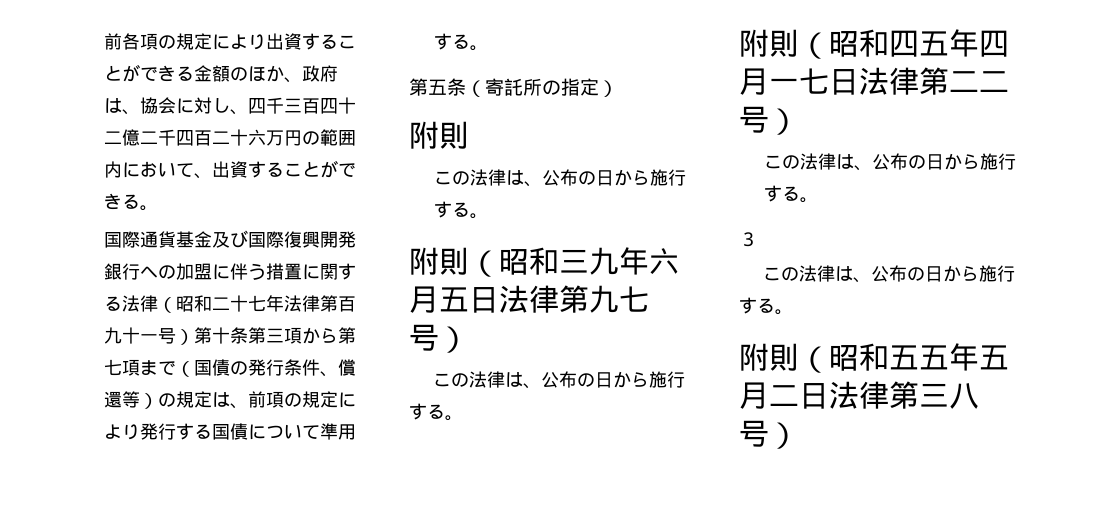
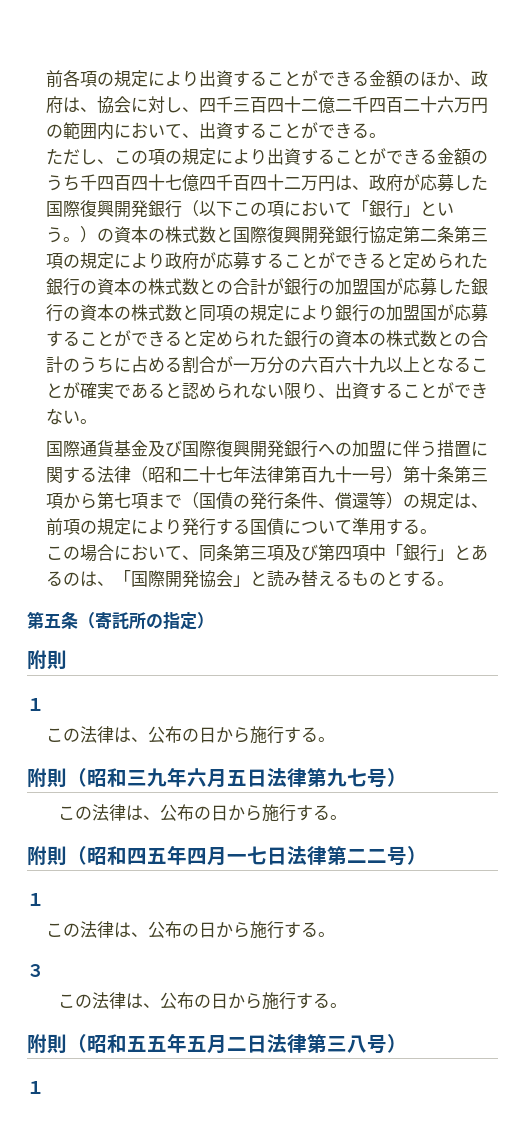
+ ただし、この項の規定により出資することができる金額のうち千四百四十七億四千百四十二万円は、政府が応募した国際復興開発銀行（以下この項において「銀行」という。）の資本の株式数と国際復興開発銀行協定第二条第三項の規定により政府が応募することができると定められた銀行の資本の株式数との合計が銀行の加盟国が応募した銀行の資本の株式数と同項の規定により銀行の加盟国が応募することができると定められた銀行の資本の株式数との合計のうちに占める割合が一万分の六百六十九以上となることが確実であると認められない限り、出資することができない。
+ この場合において、同条第三項及び第四項中「銀行」とあるのは、「国際開発協会」と読み替えるものとする。
  第五条（寄託所の指定）
  附則
+ １
  附則（昭和四五年四月一七日法律第二二号）
+ １
  附則（昭和五五年五月二日法律第三八号）
+ １

